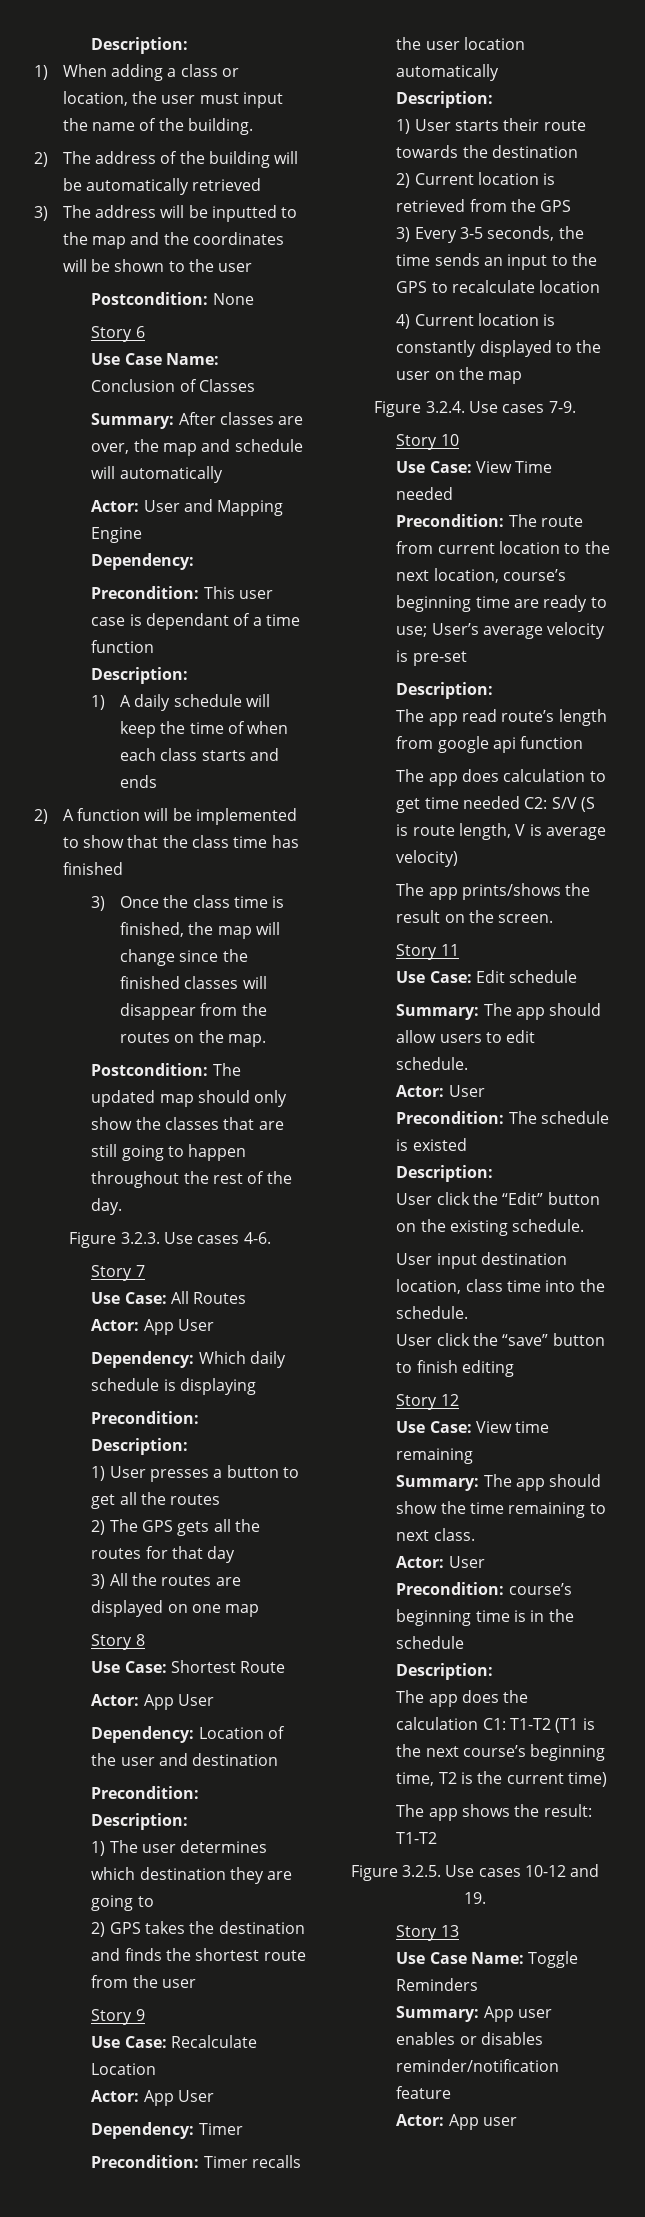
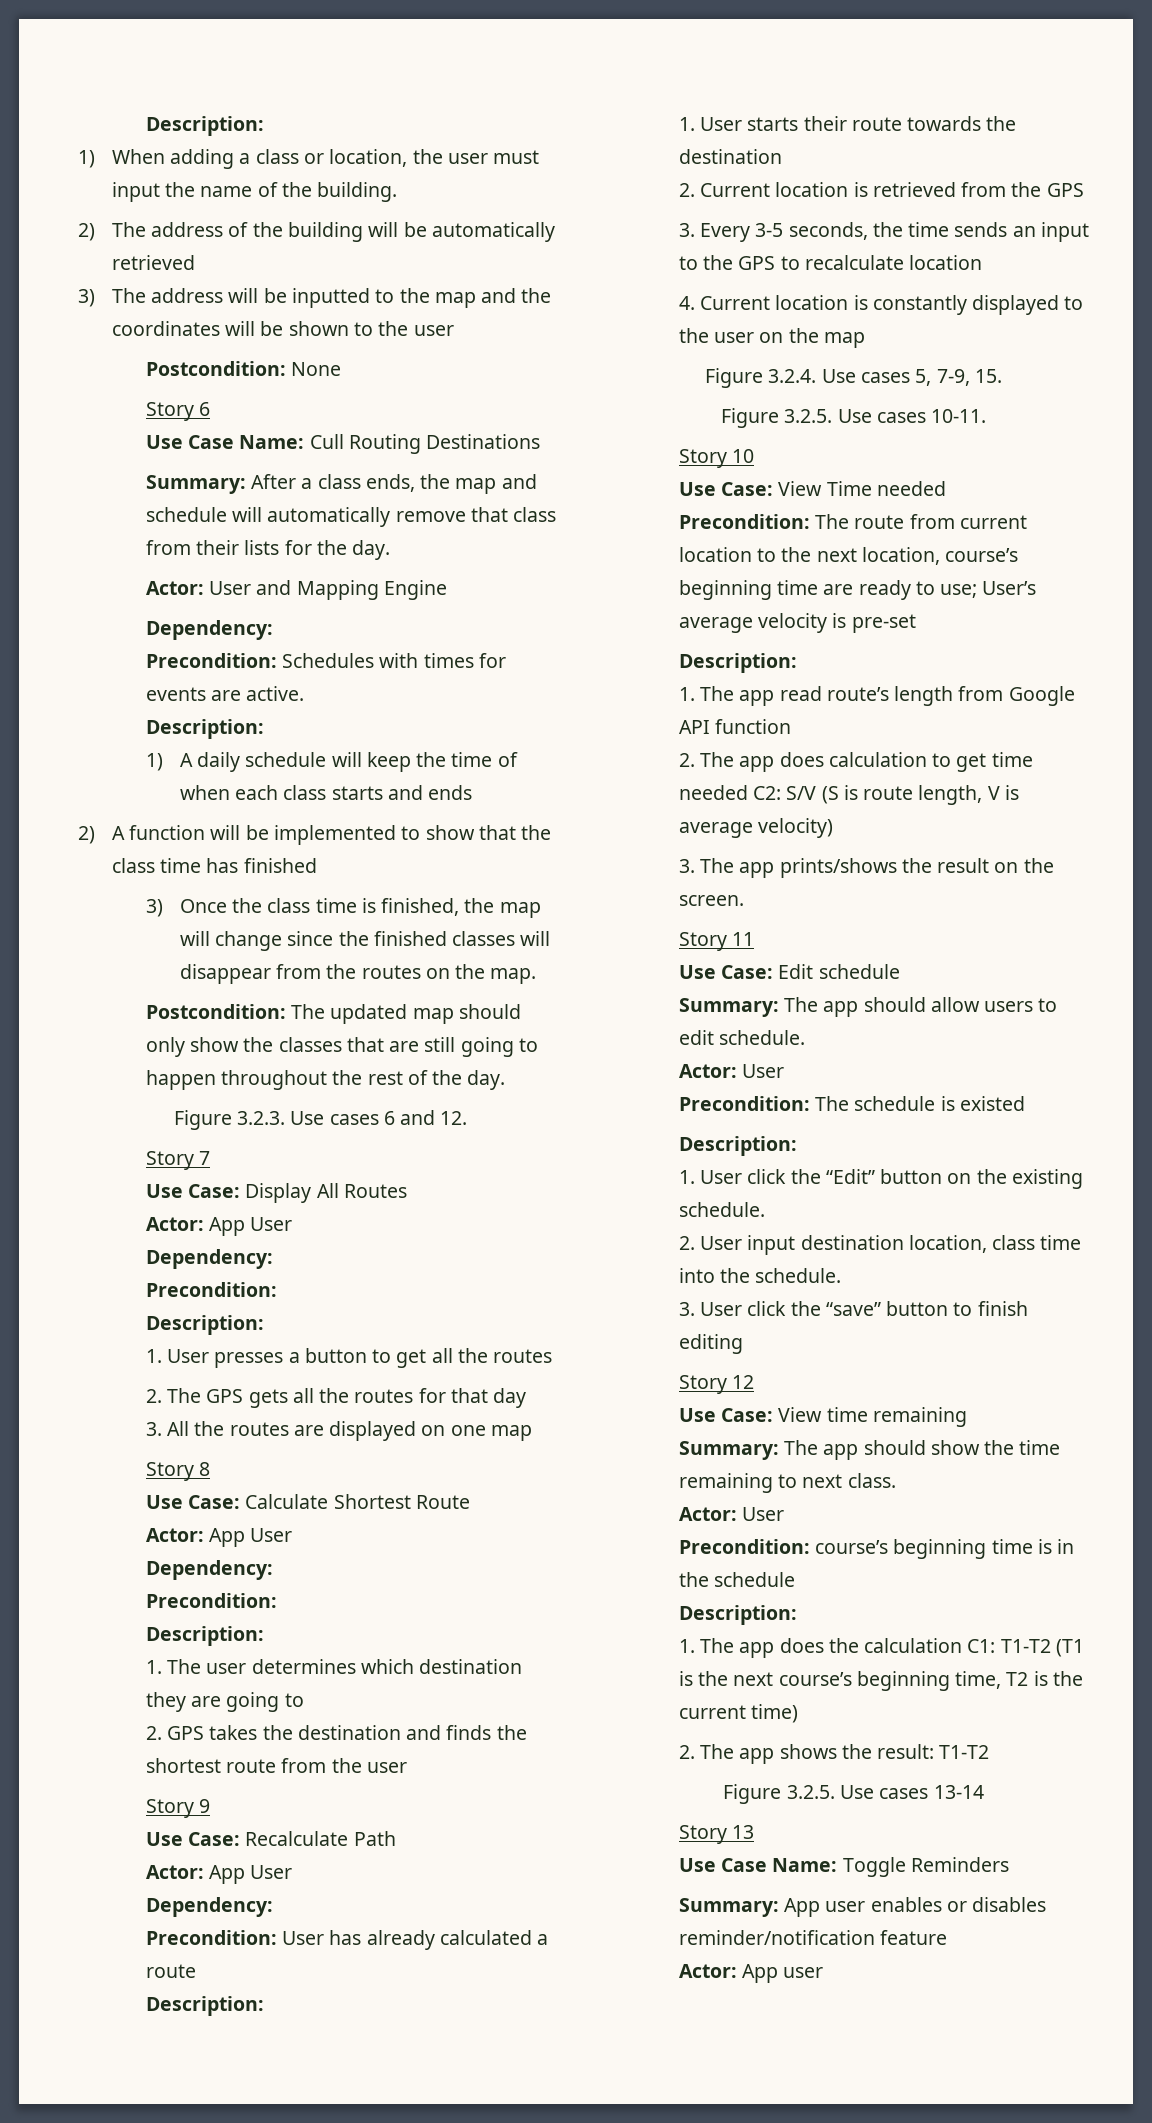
- Use Case Name: Conclusion of Classes
+ Use Case Name: Cull Routing Destinations
- Summary: After classes are over, the map and schedule will automatically
+ Summary: After a class ends, the map and schedule will automatically remove that class from their lists for the day.
- Precondition: This user case is dependant of a time function
+ Precondition: Schedules with times for events are active.
- Figure 3.2.3. Use cases 4-6.
+ Figure 3.2.3. Use cases 6 and 12.
- Use Case: All Routes
+ Use Case: Display All Routes
  Actor: App User
- Dependency: Which daily schedule is displaying
+ Dependency:
  Precondition:
  Description:
- 1) User presses a button to get all the routes
+ 1. User presses a button to get all the routes
- 2) The GPS gets all the routes for that day
+ 2. The GPS gets all the routes for that day
- 3) All the routes are displayed on one map
+ 3. All the routes are displayed on one map
- Use Case: Shortest Route
+ Use Case: Calculate Shortest Route
  Actor: App User
- Dependency: Location of the user and destination
+ Dependency:
  Precondition:
  Description:
- 1) The user determines which destination they are going to
+ 1. The user determines which destination they are going to
- 2) GPS takes the destination and finds the shortest route from the user
+ 2. GPS takes the destination and finds the shortest route from the user
- Use Case: Recalculate Location
+ Use Case: Recalculate Path
  Actor: App User
- Dependency: Timer
- Precondition: Timer recalls the user location automatically
+ Dependency:
+ Precondition: User has already calculated a route
  Description:
- 1) User starts their route towards the destination
+ 1. User starts their route towards the destination
- 2) Current location is retrieved from the GPS
+ 2. Current location is retrieved from the GPS
- 3) Every 3-5 seconds, the time sends an input to the GPS to recalculate location
+ 3. Every 3-5 seconds, the time sends an input to the GPS to recalculate location
- 4) Current location is constantly displayed to the user on the map
+ 4. Current location is constantly displayed to the user on the map
- Figure 3.2.4. Use cases 7-9.
+ Figure 3.2.4. Use cases 5, 7-9, 15.
+ Figure 3.2.5. Use cases 10-11.
- The app read route’s length from google api function
- The app does calculation to get time needed C2: S/V (S is route length, V is average velocity)
+ 1. The app read route’s length from Google API function
+ 2. The app does calculation to get time needed C2: S/V (S is route length, V is average velocity)
- The app prints/shows the result on the screen.
+ 3. The app prints/shows the result on the screen.
- User click the “Edit” button on the existing schedule.
+ 1. User click the “Edit” button on the existing schedule.
- User input destination location, class time into the schedule.
+ 2. User input destination location, class time into the schedule.
- User click the “save” button to finish editing
+ 3. User click the “save” button to finish editing
- The app does the calculation C1: T1-T2 (T1 is the next course’s beginning time, T2 is the current time)
+ 1. The app does the calculation C1: T1-T2 (T1 is the next course’s beginning time, T2 is the current time)
- The app shows the result: T1-T2
+ 2. The app shows the result: T1-T2
- Figure 3.2.5. Use cases 10-12 and 19.
+ Figure 3.2.5. Use cases 13-14

